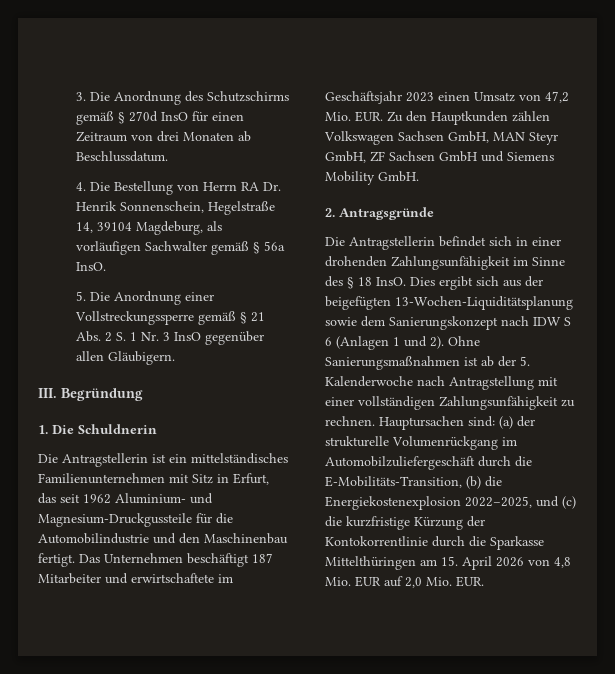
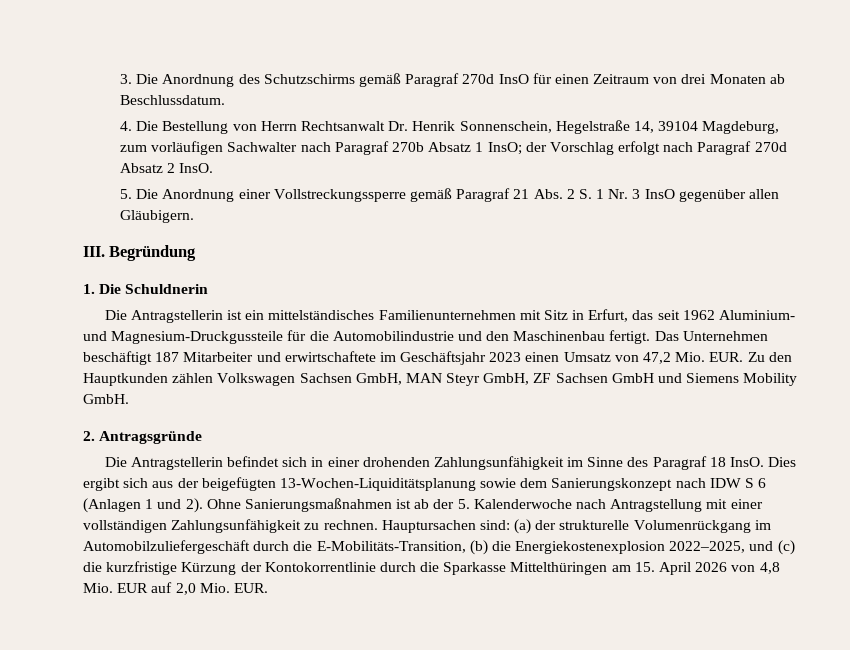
- 3. Die Anordnung des Schutzschirms gemäß § 270d InsO für einen Zeitraum von drei Monaten ab Beschlussdatum.
+ 3. Die Anordnung des Schutzschirms gemäß Paragraf 270d InsO für einen Zeitraum von drei Monaten ab Beschlussdatum.
- 4. Die Bestellung von Herrn RA Dr. Henrik Sonnenschein, Hegelstraße 14, 39104 Magdeburg, als vorläufigen Sachwalter gemäß § 56a InsO.
+ 4. Die Bestellung von Herrn Rechtsanwalt Dr. Henrik Sonnenschein, Hegelstraße 14, 39104 Magdeburg, zum vorläufigen Sachwalter nach Paragraf 270b Absatz 1 InsO; der Vorschlag erfolgt nach Paragraf 270d Absatz 2 InsO.
- 5. Die Anordnung einer Vollstreckungssperre gemäß § 21 Abs. 2 S. 1 Nr. 3 InsO gegenüber allen Gläubigern.
+ 5. Die Anordnung einer Vollstreckungssperre gemäß Paragraf 21 Abs. 2 S. 1 Nr. 3 InsO gegenüber allen Gläubigern.
- Die Antragstellerin befindet sich in einer drohenden Zahlungsunfähigkeit im Sinne des § 18 InsO.
+ Die Antragstellerin befindet sich in einer drohenden Zahlungsunfähigkeit im Sinne des Paragraf 18 InsO.

